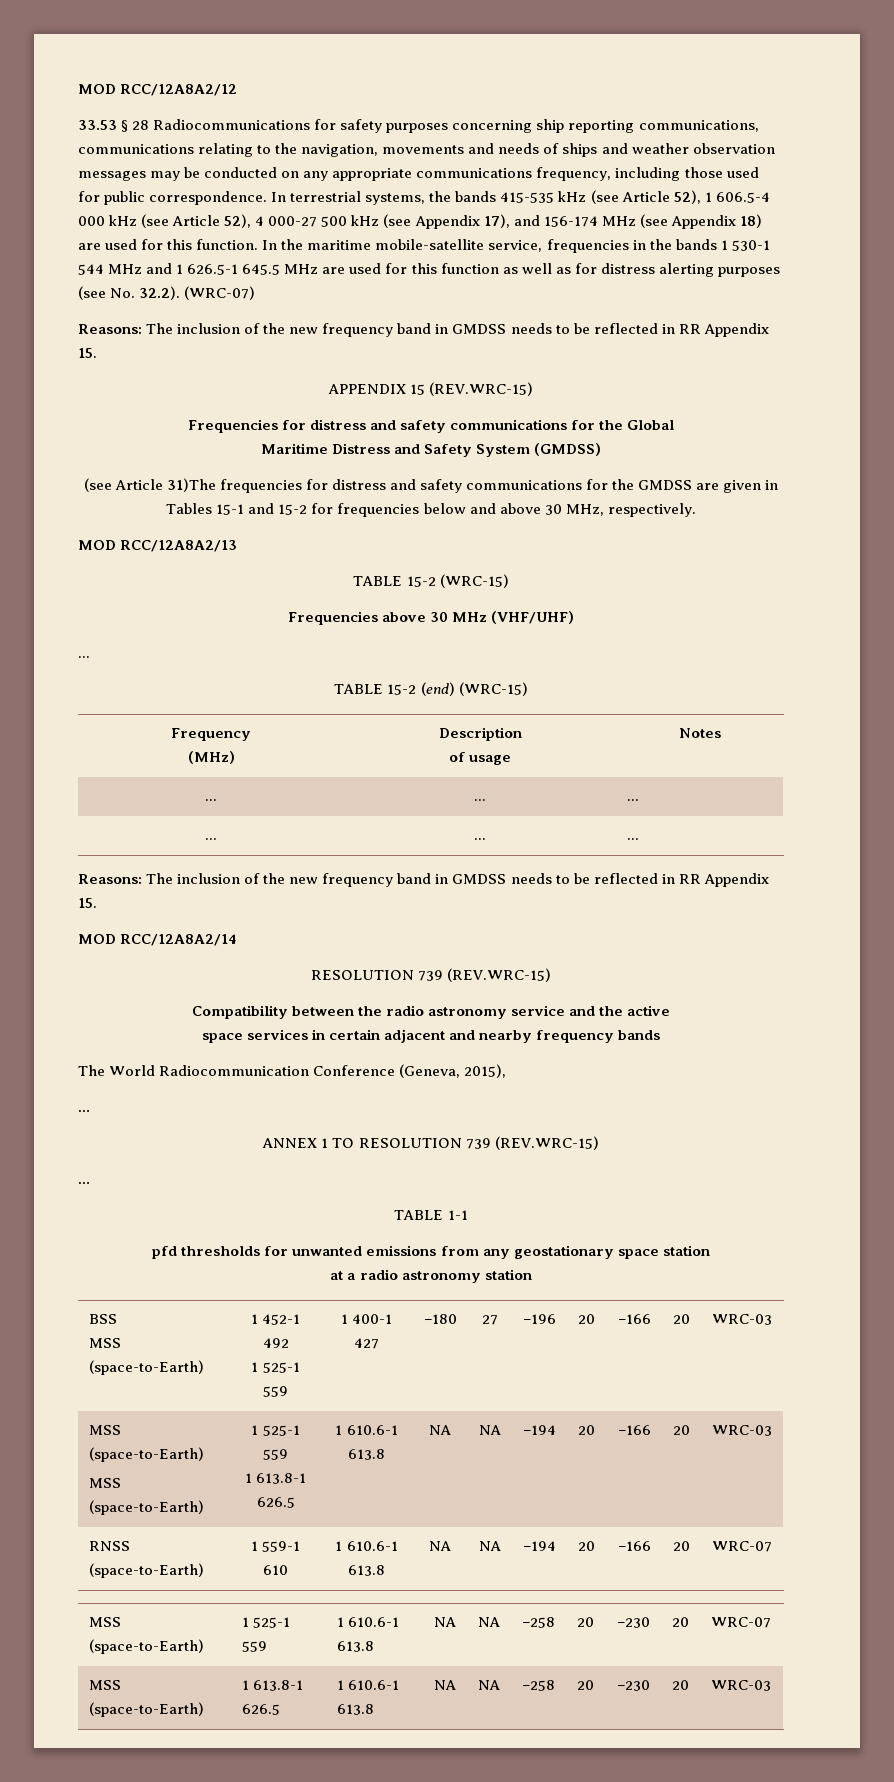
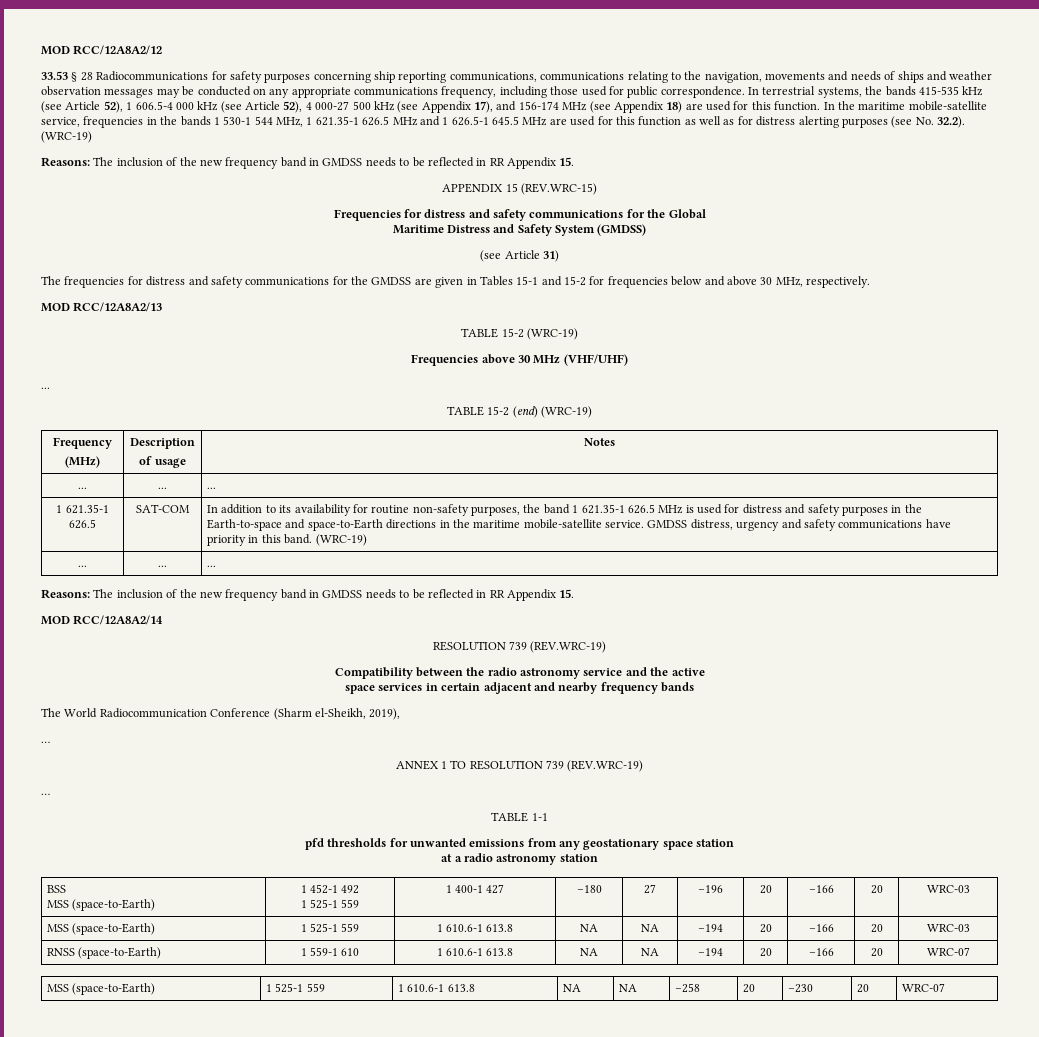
- In the maritime mobile-satellite service, frequencies in the bands 1 530-1 544 MHz and 1 626.5-1 645.5 MHz are used for this function as well as for distress alerting purposes (see No. 32.2). (WRC-07)
+ In the maritime mobile-satellite service, frequencies in the bands 1 530-1 544 MHz, 1 621.35-1 626.5 MHz and 1 626.5-1 645.5 MHz are used for this function as well as for distress alerting purposes (see No. 32.2). (WRC-19)
- (see Article 31)The frequencies for distress and safety communications for the GMDSS are given in Tables 15-1 and 15-2 for frequencies below and above 30 MHz, respectively.
+ (see Article 31)
+ The frequencies for distress and safety communications for the GMDSS are given in Tables 15-1 and 15-2 for frequencies below and above 30 MHz, respectively.
- TABLE 15-2 (WRC-15)
+ TABLE 15-2 (WRC-19)
- TABLE 15-2 (end) (WRC-15)
+ TABLE 15-2 (end) (WRC-19)
+ 1 621.35-1 626.5 | SAT-COM | In addition to its availability for routine non-safety purposes, the band 1 621.35-1 626.5 MHz is used for distress and safety purposes in the Earth-to-space and space-to-Earth directions in the maritime mobile-satellite service. GMDSS distress, urgency and safety communications have priority in this band. (WRC-19)
  MOD RCC/12A8A2/14
- RESOLUTION 739 (REV.WRC-15)
+ RESOLUTION 739 (REV.WRC-19)
- The World Radiocommunication Conference (Geneva, 2015),
+ The World Radiocommunication Conference (Sharm el-Sheikh, 2019),
- ANNEX 1 TO RESOLUTION 739 (REV.WRC-15)
+ ANNEX 1 TO RESOLUTION 739 (REV.WRC-19)
  BSS
  MSS (space-to-Earth) | 1 452-1 492
  1 525-1 559 | 1 400-1 427 | −180 | 27 | −196 | 20 | −166 | 20 | WRC-03
- MSS (space-to-Earth)
- MSS (space-to-Earth) | 1 525-1 559
- 1 613.8-1 626.5 | 1 610.6-1 613.8 | NA | NA | −194 | 20 | −166 | 20 | WRC-03
+ MSS (space-to-Earth) | 1 525-1 559 | 1 610.6-1 613.8 | NA | NA | −194 | 20 | −166 | 20 | WRC-03
- MSS (space-to-Earth) | 1 613.8-1 626.5 | 1 610.6-1 613.8 | NA | NA | −258 | 20 | −230 | 20 | WRC-03

